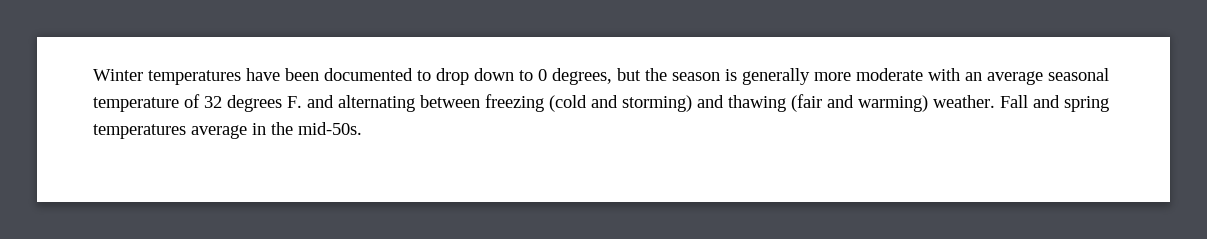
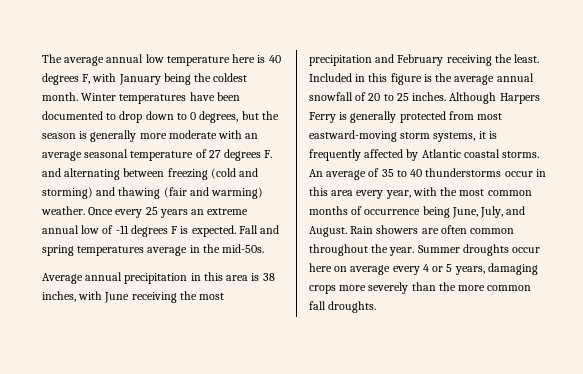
+ The average annual low temperature here is 40 degrees F, with January being the coldest month.
- Winter temperatures have been documented to drop down to 0 degrees, but the season is generally more moderate with an average seasonal temperature of 32 degrees F. and alternating between freezing (cold and storming) and thawing (fair and warming) weather.
+ Winter temperatures have been documented to drop down to 0 degrees, but the season is generally more moderate with an average seasonal temperature of 27 degrees F. and alternating between freezing (cold and storming) and thawing (fair and warming) weather.
+ Once every 25 years an extreme annual low of -11 degrees F is expected.
+ Average annual precipitation in this area is 38 inches, with June receiving the most precipitation and February receiving the least. Included in this figure is the average annual snowfall of 20 to 25 inches. Although Harpers Ferry is generally protected from most eastward-moving storm systems, it is frequently affected by Atlantic coastal storms. An average of 35 to 40 thunderstorms occur in this area every year, with the most common months of occurrence being June, July, and August. Rain showers are often common throughout the year. Summer droughts occur here on average every 4 or 5 years, damaging crops more severely than the more common fall droughts.

